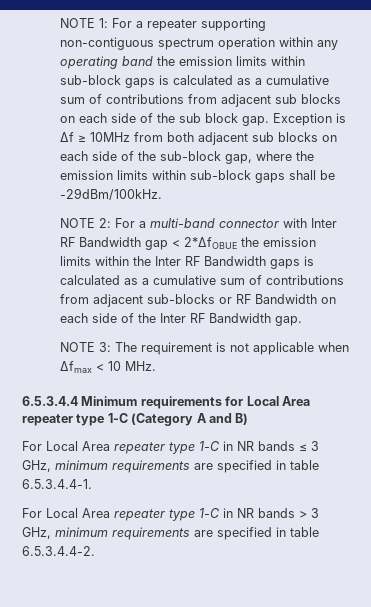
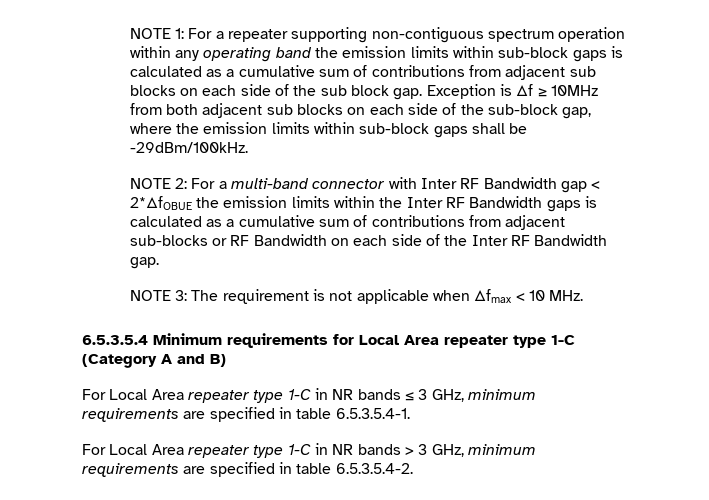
- 6.5.3.4.4 Minimum requirements for Local Area repeater type 1-C (Category A and B)
+ 6.5.3.5.4 Minimum requirements for Local Area repeater type 1-C (Category A and B)
- For Local Area repeater type 1-C in NR bands ≤ 3 GHz, minimum requirements are specified in table 6.5.3.4.4-1.
+ For Local Area repeater type 1-C in NR bands ≤ 3 GHz, minimum requirements are specified in table 6.5.3.5.4-1.
- For Local Area repeater type 1-C in NR bands > 3 GHz, minimum requirements are specified in table 6.5.3.4.4-2.
+ For Local Area repeater type 1-C in NR bands > 3 GHz, minimum requirements are specified in table 6.5.3.5.4-2.

